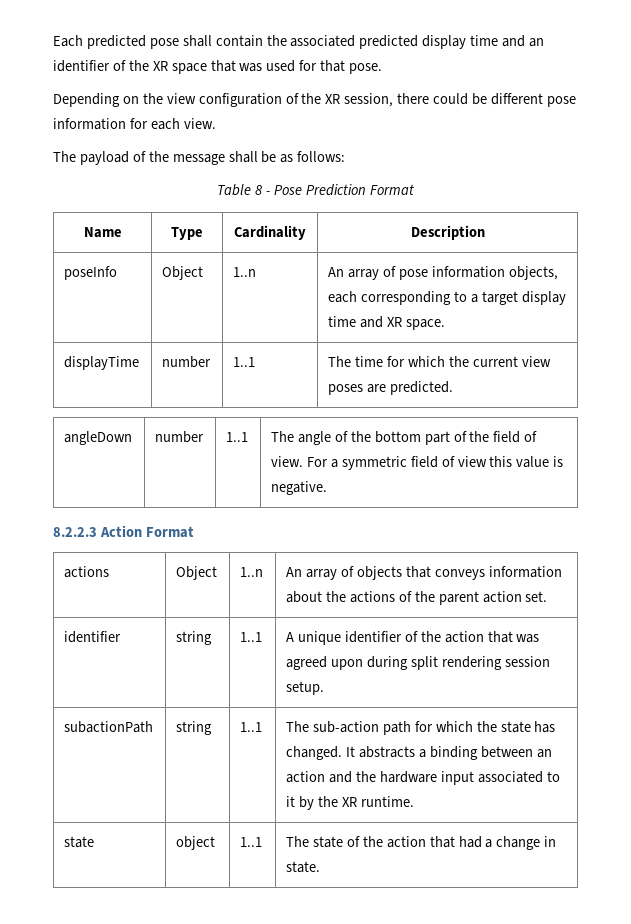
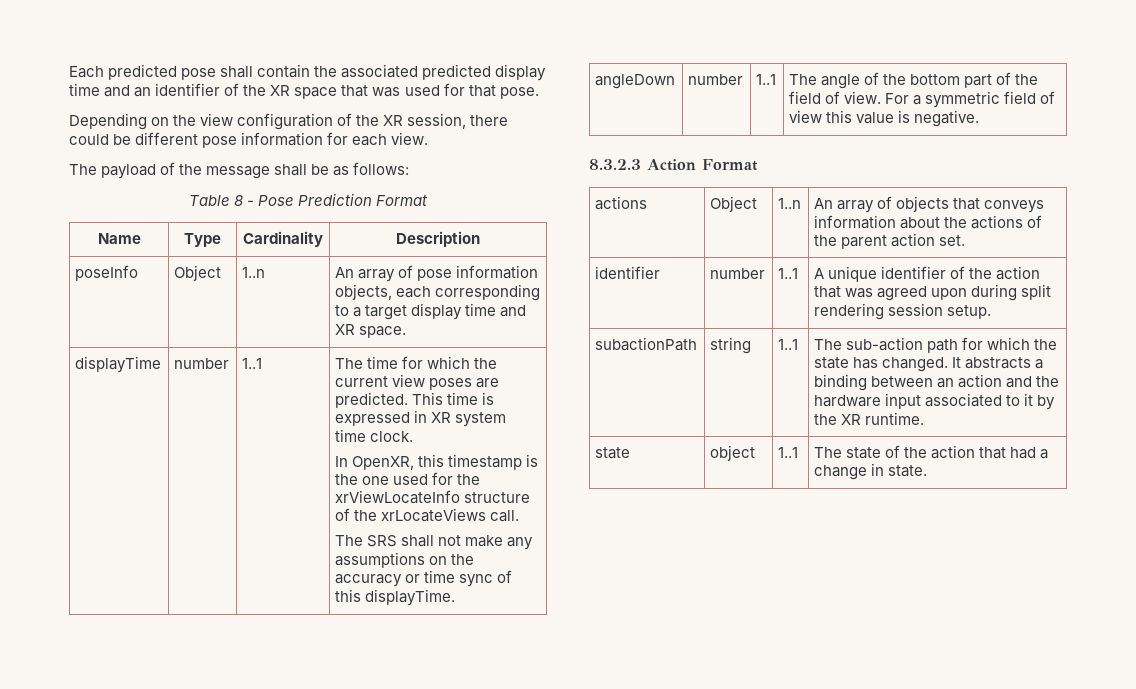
+ This time is expressed in XR system time clock.
+ In OpenXR, this timestamp is the one used for the xrViewLocateInfo structure of the xrLocateViews call.
+ The SRS shall not make any assumptions on the accuracy or time sync of this displayTime.
- 8.2.2.3 Action Format
+ 8.3.2.3 Action Format
- identifier | string | 1..1 | A unique identifier of the action that was agreed upon during split rendering session setup.
+ identifier | number | 1..1 | A unique identifier of the action that was agreed upon during split rendering session setup.

